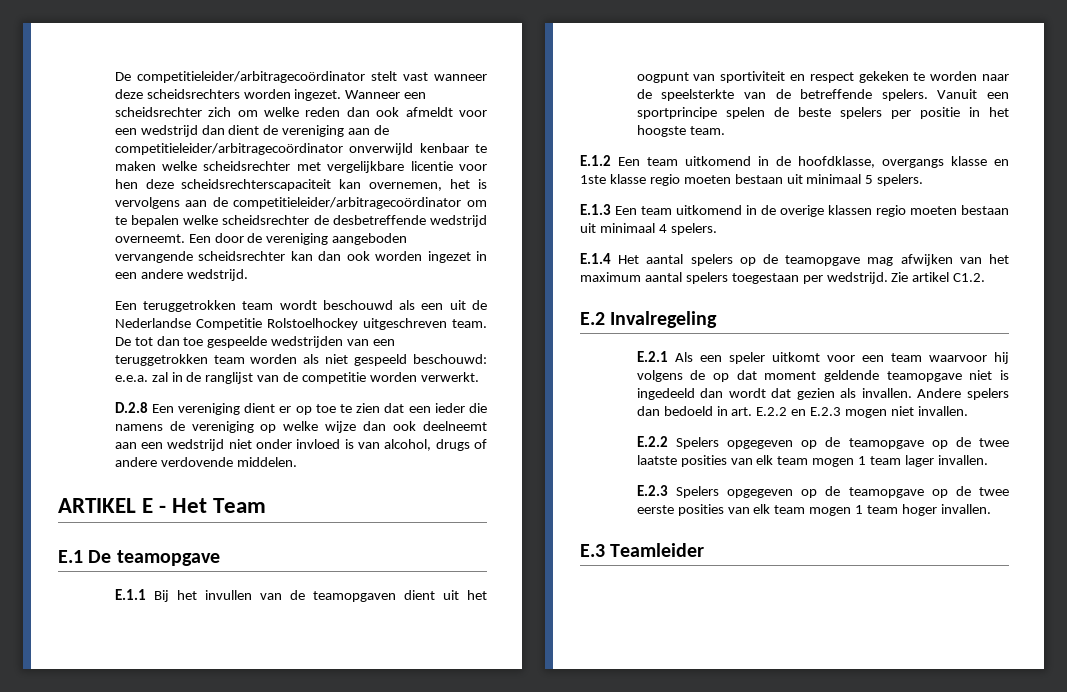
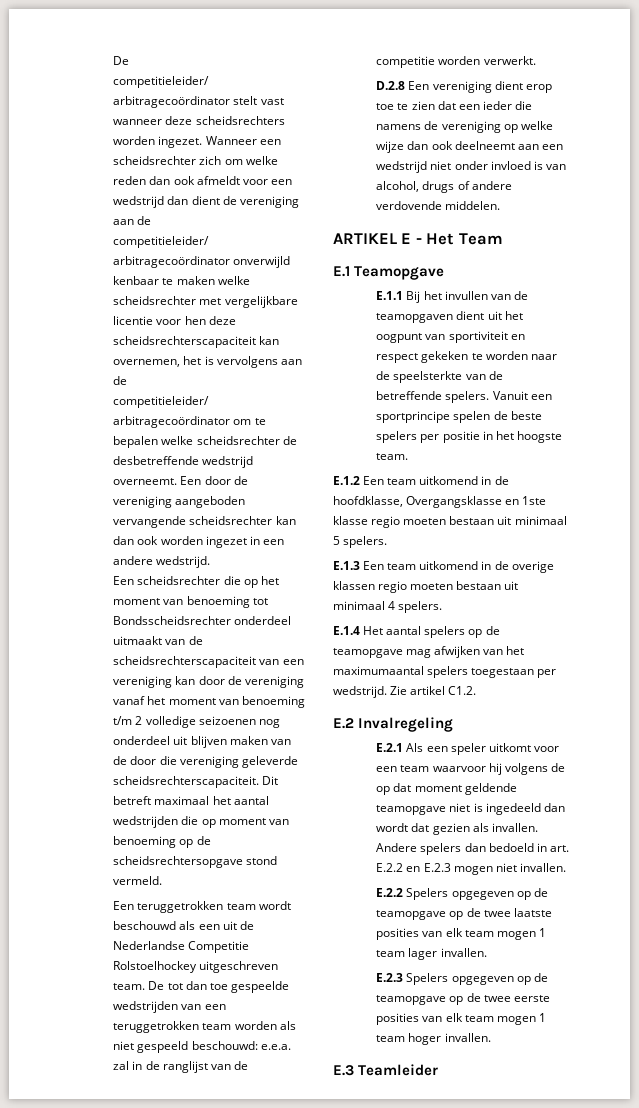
+ Een scheidsrechter die op het moment van benoeming tot Bondsscheidsrechter onderdeel uitmaakt van de scheidsrechterscapaciteit van een vereniging kan door de vereniging vanaf het moment van benoeming t/m 2 volledige seizoenen nog onderdeel uit blijven maken van de door die vereniging geleverde scheidsrechterscapaciteit. Dit betreft maximaal het aantal wedstrijden die op moment van benoeming op de scheidsrechtersopgave stond vermeld.
- D.2.8 Een vereniging dient er op toe te zien dat een ieder die namens de vereniging op welke wijze dan ook deelneemt aan een wedstrijd niet onder invloed is van alcohol, drugs of andere verdovende middelen.
+ D.2.8 Een vereniging dient erop toe te zien dat een ieder die namens de vereniging op welke wijze dan ook deelneemt aan een wedstrijd niet onder invloed is van alcohol, drugs of andere verdovende middelen.
- E.1 De teamopgave
+ E.1 Teamopgave
- E.1.2 Een team uitkomend in de hoofdklasse, overgangs klasse en 1ste klasse regio moeten bestaan uit minimaal 5 spelers.
+ E.1.2 Een team uitkomend in de hoofdklasse, Overgangsklasse en 1ste klasse regio moeten bestaan uit minimaal 5 spelers.
- E.1.4 Het aantal spelers op de teamopgave mag afwijken van het maximum aantal spelers toegestaan per wedstrijd.
+ E.1.4 Het aantal spelers op de teamopgave mag afwijken van het maximumaantal spelers toegestaan per wedstrijd.

